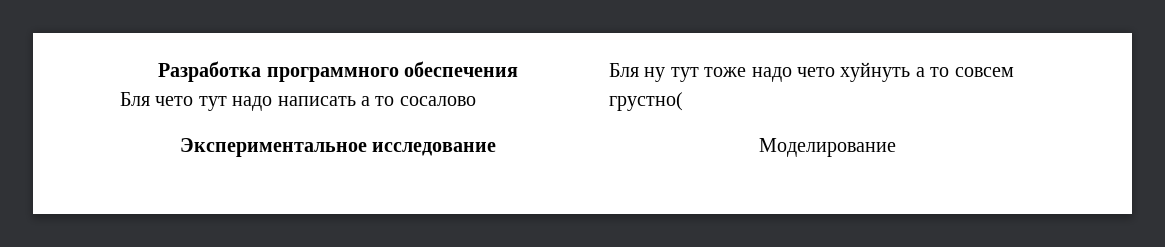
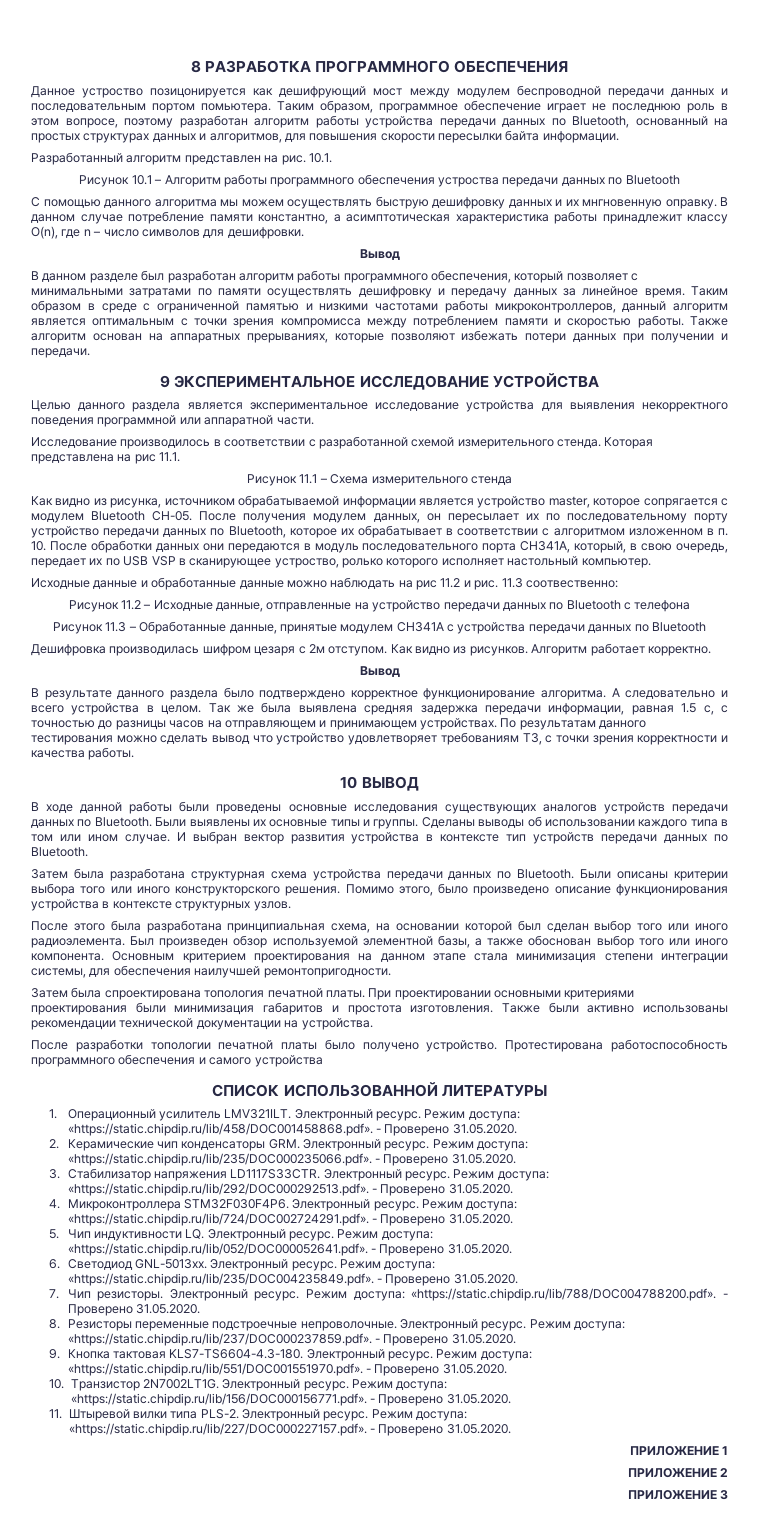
- Разработка программного обеспечения
- Бля чето тут надо написать а то сосалово
- Экспериментальное исследование
- Бля ну тут тоже надо чето хуйнуть а то совсем грустно(
- Моделирование
+ 8 РАЗРАБОТКА ПРОГРАММНОГО ОБЕСПЕЧЕНИЯ
+ Данное устроство позицонируется как дешифрующий мост между модулем беспроводной передачи данных и последовательным портом помьютера. Таким образом, программное обеспечение играет не последнюю роль в этом вопросе, поэтому разработан алгоритм работы устройства передачи данных по Bluetooth, основанный на простых структурах данных и алгоритмов, для повышения скорости пересылки байта информации.
+ Разработанный алгоритм представлен на рис. 10.1.
+ Рисунок 10.1 – Алгоритм работы программного обеспечения устроства передачи данных по Bluetooth
+ С помощью данного алгоритма мы можем осуществлять быструю дешифровку данных и их мнгновенную оправку. В данном случае потребление памяти константно, а асимптотическая характеристика работы принадлежит классу O(n), где n – число символов для дешифровки.
+ Вывод
+ В данном разделе был разработан алгоритм работы программного обеспечения, который позволяет с минимальными затратами по памяти осуществлять дешифровку и передачу данных за линейное время. Таким образом в среде с ограниченной памятью и низкими частотами работы микроконтроллеров, данный алгоритм является оптимальным с точки зрения компромисса между потреблением памяти и скоростью работы. Также алгоритм основан на аппаратных прерываниях, которые позволяют избежать потери данных при получении и передачи.
+ 9 ЭКСПЕРИМЕНТАЛЬНОЕ ИССЛЕДОВАНИЕ УСТРОЙСТВА
+ Целью данного раздела является экспериментальное исследование устройства для выявления некорректного поведения программной или аппаратной части.
+ Исследование производилось в соответствии с разработанной схемой измерительного стенда. Которая представлена на рис 11.1.
+ Рисунок 11.1 – Схема измерительного стенда
+ Как видно из рисунка, источником обрабатываемой информации является устройство master, которое сопрягается с модулем Bluetooth CH-05. После получения модулем данных, он пересылает их по последовательному порту устройство передачи данных по Bluetooth, которое их обрабатывает в соответствии с алгоритмом изложенном в п. 10. После обработки данных они передаются в модуль последовательного порта CH341А, который, в свою очередь, передает их по USB VSP в сканирующее устроство, ролько которого исполняет настольный компьютер.
+ Исходные данные и обработанные данные можно наблюдать на рис 11.2 и рис. 11.3 соотвественно:
+ Рисунок 11.2 – Исходные данные, отправленные на устройство передачи данных по Bluetooth с телефона
+ Рисунок 11.3 – Обработанные данные, принятые модулем CH341A с устройства передачи данных по Bluetooth
+ Дешифровка производилась шифром цезаря с 2м отступом. Как видно из рисунков. Алгоритм работает корректно.
+ Вывод
+ В результате данного раздела было подтверждено корректное функционирование алгоритма. А следовательно и всего устройства в целом. Так же была выявлена средняя задержка передачи информации, равная 1.5 с, с точностью до разницы часов на отправляющем и принимающем устройствах. По результатам данного тестирования можно сделать вывод что устройство удовлетворяет требованиям ТЗ, с точки зрения корректности и качества работы.
+ 10 ВЫВОД
+ В ходе данной работы были проведены основные исследования существующих аналогов устройств передачи данных по Bluetooth. Были выявлены их основные типы и группы. Сделаны выводы об использовании каждого типа в том или ином случае. И выбран вектор развития устройства в контексте тип устройств передачи данных по Bluetooth.
+ Затем была разработана структурная схема устройства передачи данных по Bluetooth. Были описаны критерии выбора того или иного конструкторского решения. Помимо этого, было произведено описание функционирования устройства в контексте структурных узлов.
+ После этого была разработана принципиальная схема, на основании которой был сделан выбор того или иного радиоэлемента. Был произведен обзор используемой элементной базы, а также обоснован выбор того или иного компонента. Основным критерием проектирования на данном этапе стала минимизация степени интеграции системы, для обеспечения наилучшей ремонтопригодности.
+ Затем была спроектирована топология печатной платы. При проектировании основными критериями проектирования были минимизация габаритов и простота изготовления. Также были активно использованы рекомендации технической документации на устройства.
+ После разработки топологии печатной платы было получено устройство. Протестирована работоспособность программного обеспечения и самого устройства
+ СПИСОК ИСПОЛЬЗОВАННОЙ ЛИТЕРАТУРЫ
+ 1. Операционный усилитель LMV321ILT. Электронный ресурс. Режим доступа: «https://static.chipdip.ru/lib/458/DOC001458868.pdf». - Проверено 31.05.2020.
+ 2. Керамические чип конденсаторы GRM. Электронный ресурс. Режим доступа: «https://static.chipdip.ru/lib/235/DOC000235066.pdf». - Проверено 31.05.2020.
+ 3. Стабилизатор напряжения LD1117S33CTR. Электронный ресурс. Режим доступа: «https://static.chipdip.ru/lib/292/DOC000292513.pdf». - Проверено 31.05.2020.
+ 4. Микроконтроллера STM32F030F4P6. Электронный ресурс. Режим доступа: «https://static.chipdip.ru/lib/724/DOC002724291.pdf». - Проверено 31.05.2020.
+ 5. Чип индуктивности LQ. Электронный ресурс. Режим доступа: «https://static.chipdip.ru/lib/052/DOC000052641.pdf». - Проверено 31.05.2020.
+ 6. Светодиод GNL-5013xx. Электронный ресурс. Режим доступа: «https://static.chipdip.ru/lib/235/DOC004235849.pdf». - Проверено 31.05.2020.
+ 7. Чип резисторы. Электронный ресурс. Режим доступа: «https://static.chipdip.ru/lib/788/DOC004788200.pdf». - Проверено 31.05.2020.
+ 8. Резисторы переменные подстроечные непроволочные. Электронный ресурс. Режим доступа: «https://static.chipdip.ru/lib/237/DOC000237859.pdf». - Проверено 31.05.2020.
+ 9. Кнопка тактовая KLS7-TS6604-4.3-180. Электронный ресурс. Режим доступа: «https://static.chipdip.ru/lib/551/DOC001551970.pdf». - Проверено 31.05.2020.
+ 10. Транзистор 2N7002LT1G. Электронный ресурс. Режим доступа: «https://static.chipdip.ru/lib/156/DOC000156771.pdf». - Проверено 31.05.2020.
+ 11. Штыревой вилки типа PLS-2. Электронный ресурс. Режим доступа: «https://static.chipdip.ru/lib/227/DOC000227157.pdf». - Проверено 31.05.2020.
+ ПРИЛОЖЕНИЕ 1
+ ПРИЛОЖЕНИЕ 2
+ ПРИЛОЖЕНИЕ 3

